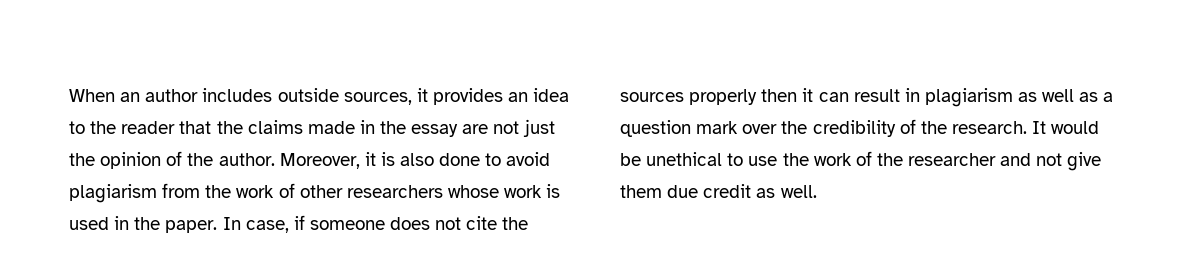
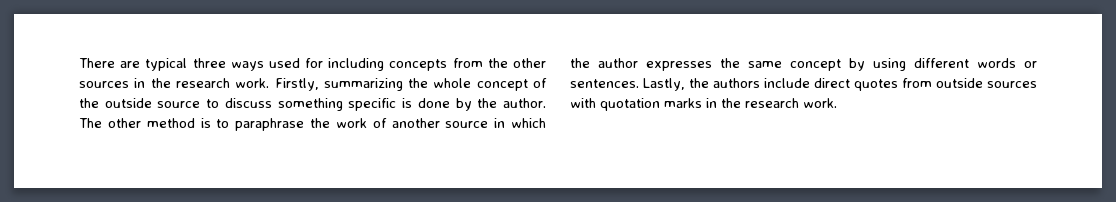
- When an author includes outside sources, it provides an idea to the reader that the claims made in the essay are not just the opinion of the author. Moreover, it is also done to avoid plagiarism from the work of other researchers whose work is used in the paper. In case, if someone does not cite the sources properly then it can result in plagiarism as well as a question mark over the credibility of the research. It would be unethical to use the work of the researcher and not give them due credit as well.
+ There are typical three ways used for including concepts from the other sources in the research work. Firstly, summarizing the whole concept of the outside source to discuss something specific is done by the author. The other method is to paraphrase the work of another source in which the author expresses the same concept by using different words or sentences. Lastly, the authors include direct quotes from outside sources with quotation marks in the research work.

